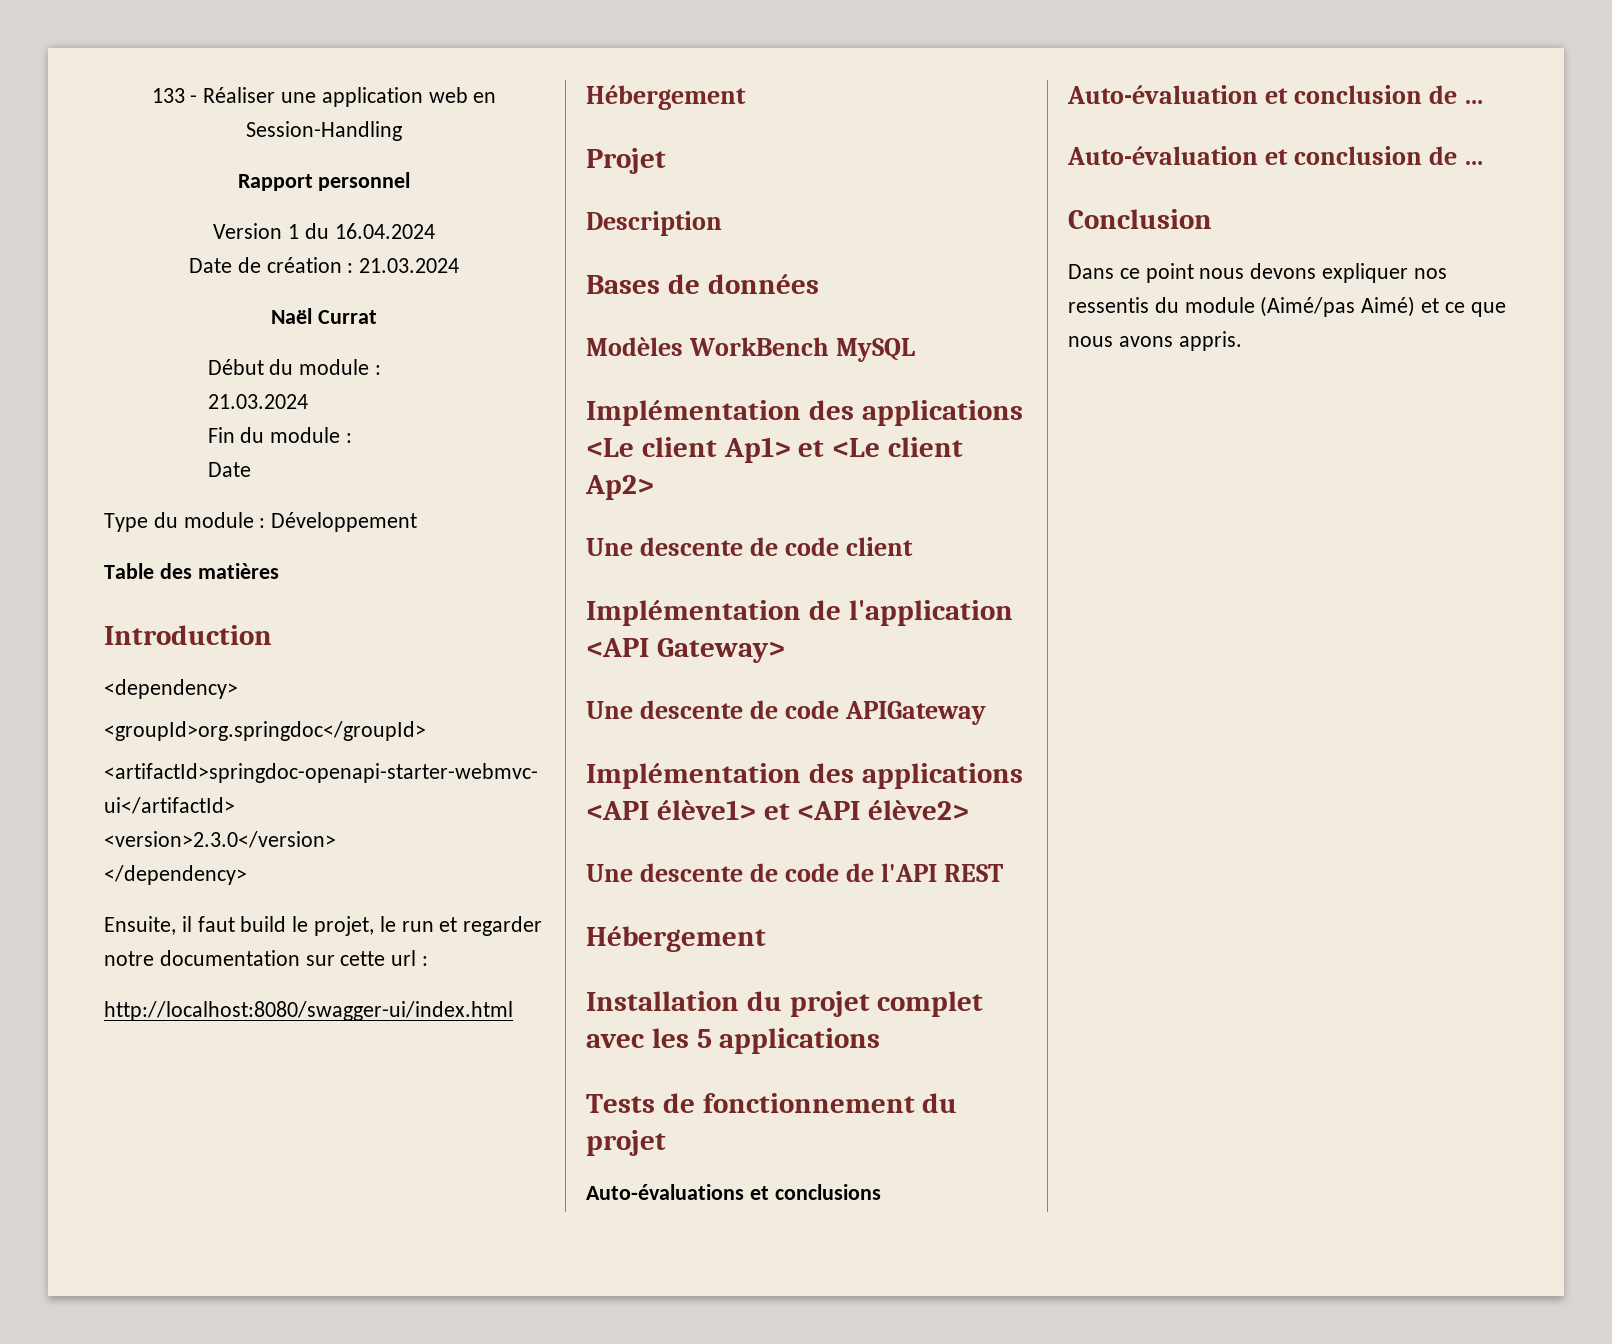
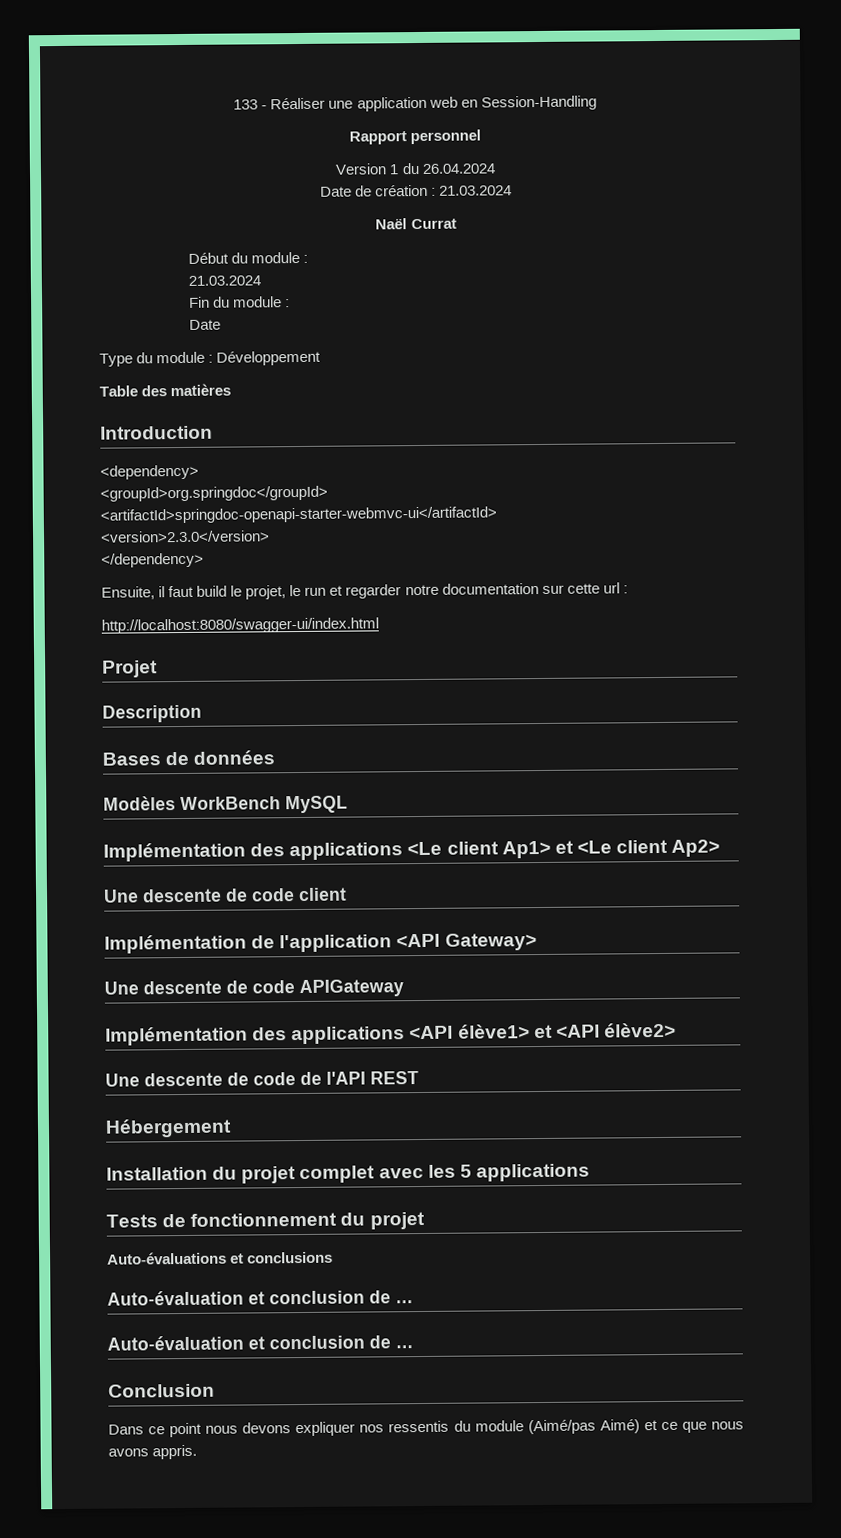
- Version 1 du 16.04.2024
+ Version 1 du 26.04.2024
  http://localhost:8080/swagger-ui/index.html
- Hébergement

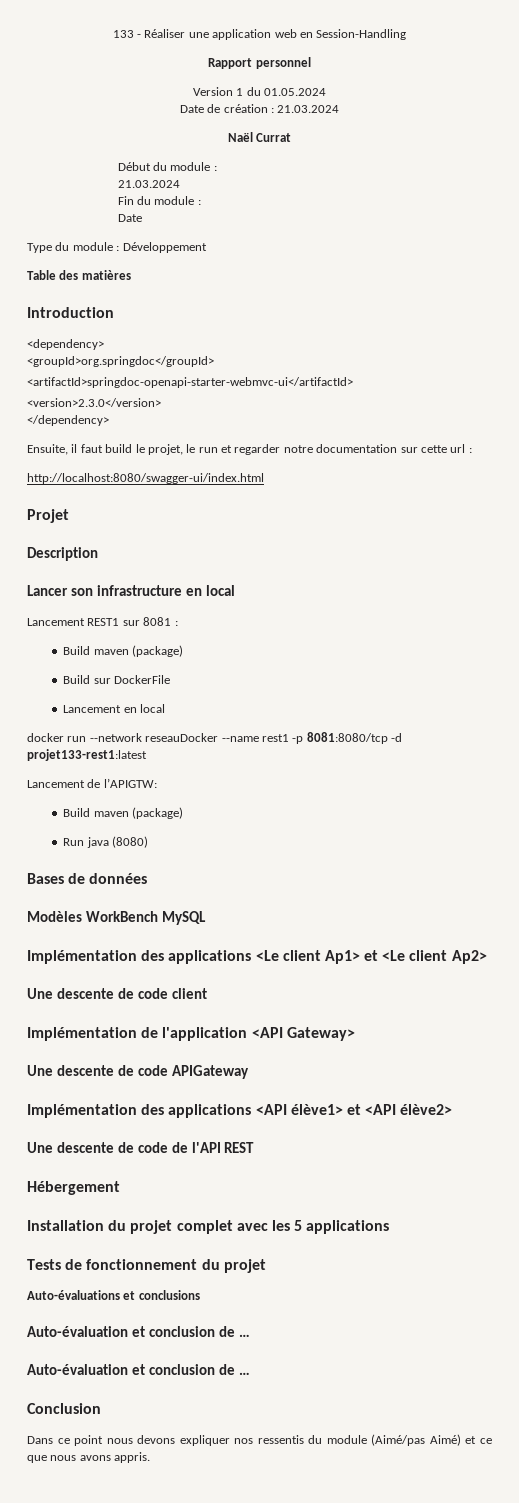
- Version 1 du 26.04.2024
+ Version 1 du 01.05.2024
+ Lancer son infrastructure en local
+ Lancement REST1 sur 8081 :
+ Build maven (package)
+ Build sur DockerFile
+ Lancement en local
+ docker run --network reseauDocker --name rest1 -p 8081:8080/tcp -d projet133-rest1:latest
+ Lancement de l’APIGTW:
+ Build maven (package)
+ Run java (8080)

